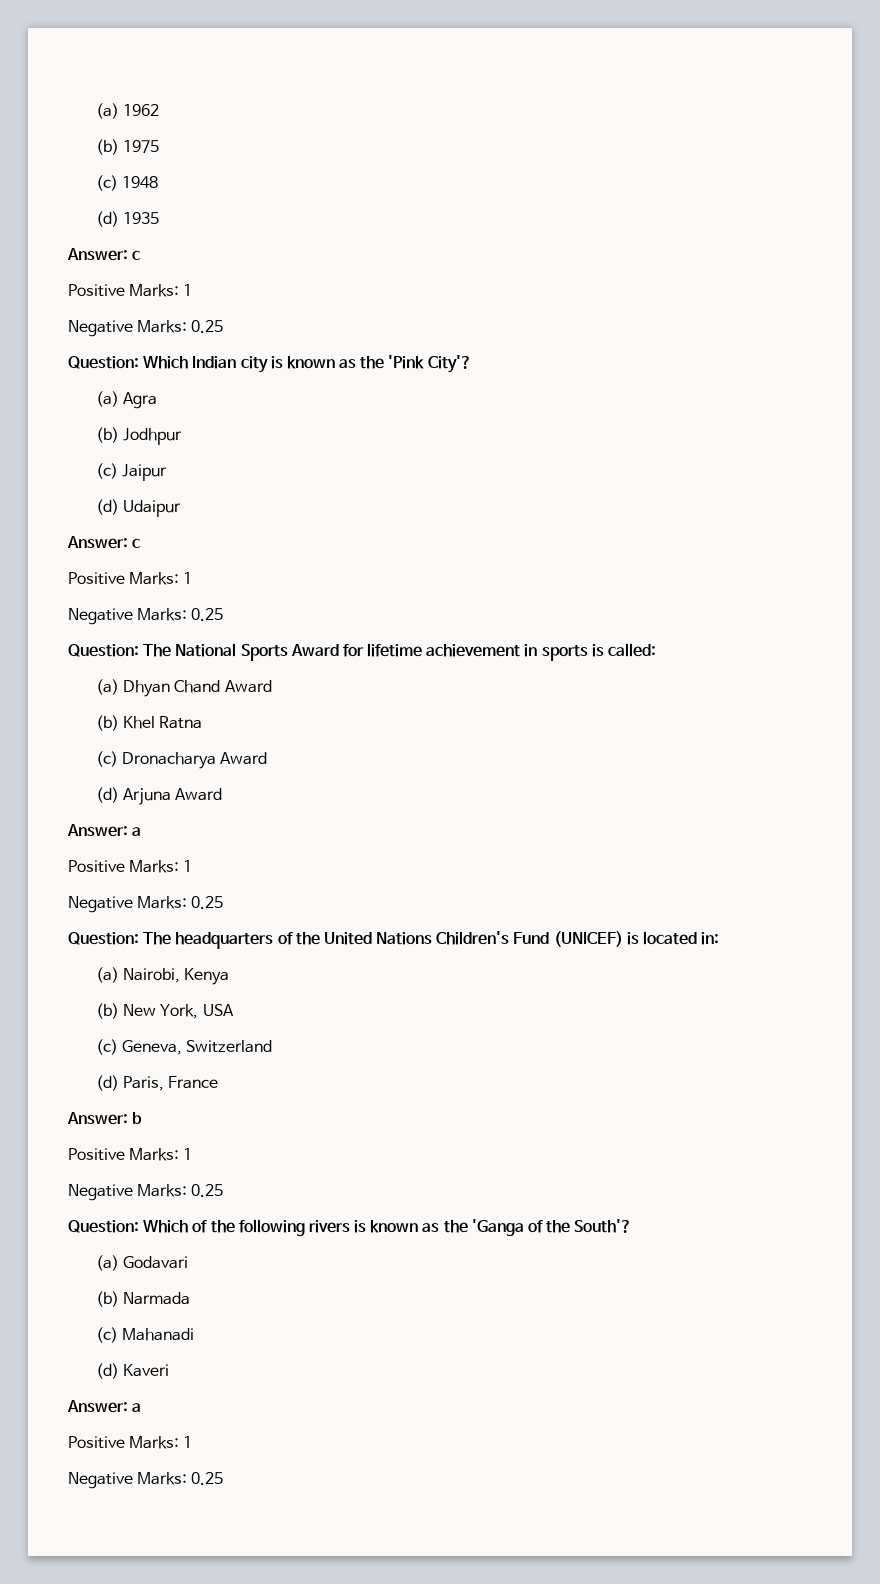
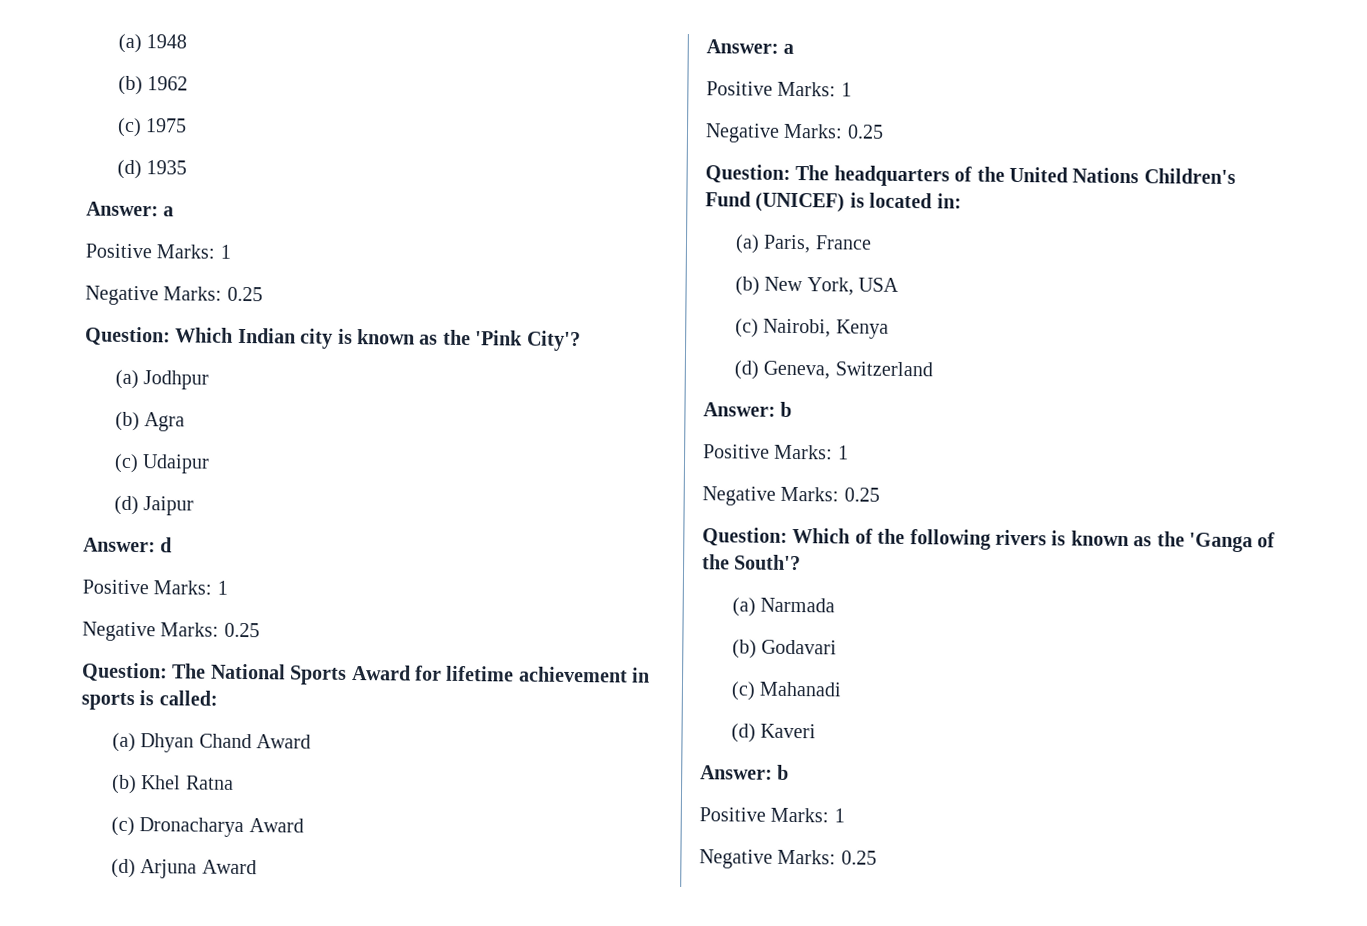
- (a) 1962
+ (a) 1948
+ (b) 1962
- (b) 1975
+ (c) 1975
- (c) 1948
  (d) 1935
- Answer: c
+ Answer: a
- (a) Agra
+ (a) Jodhpur
+ (b) Agra
- (b) Jodhpur
- (c) Jaipur
+ (c) Udaipur
+ (d) Jaipur
- (d) Udaipur
- Answer: c
+ Answer: d
- (a) Nairobi, Kenya
+ (a) Paris, France
- (c) Geneva, Switzerland
+ (c) Nairobi, Kenya
+ (d) Geneva, Switzerland
- (d) Paris, France
- (a) Godavari
- (b) Narmada
+ (a) Narmada
+ (b) Godavari
  (d) Kaveri
- Answer: a
+ Answer: b

